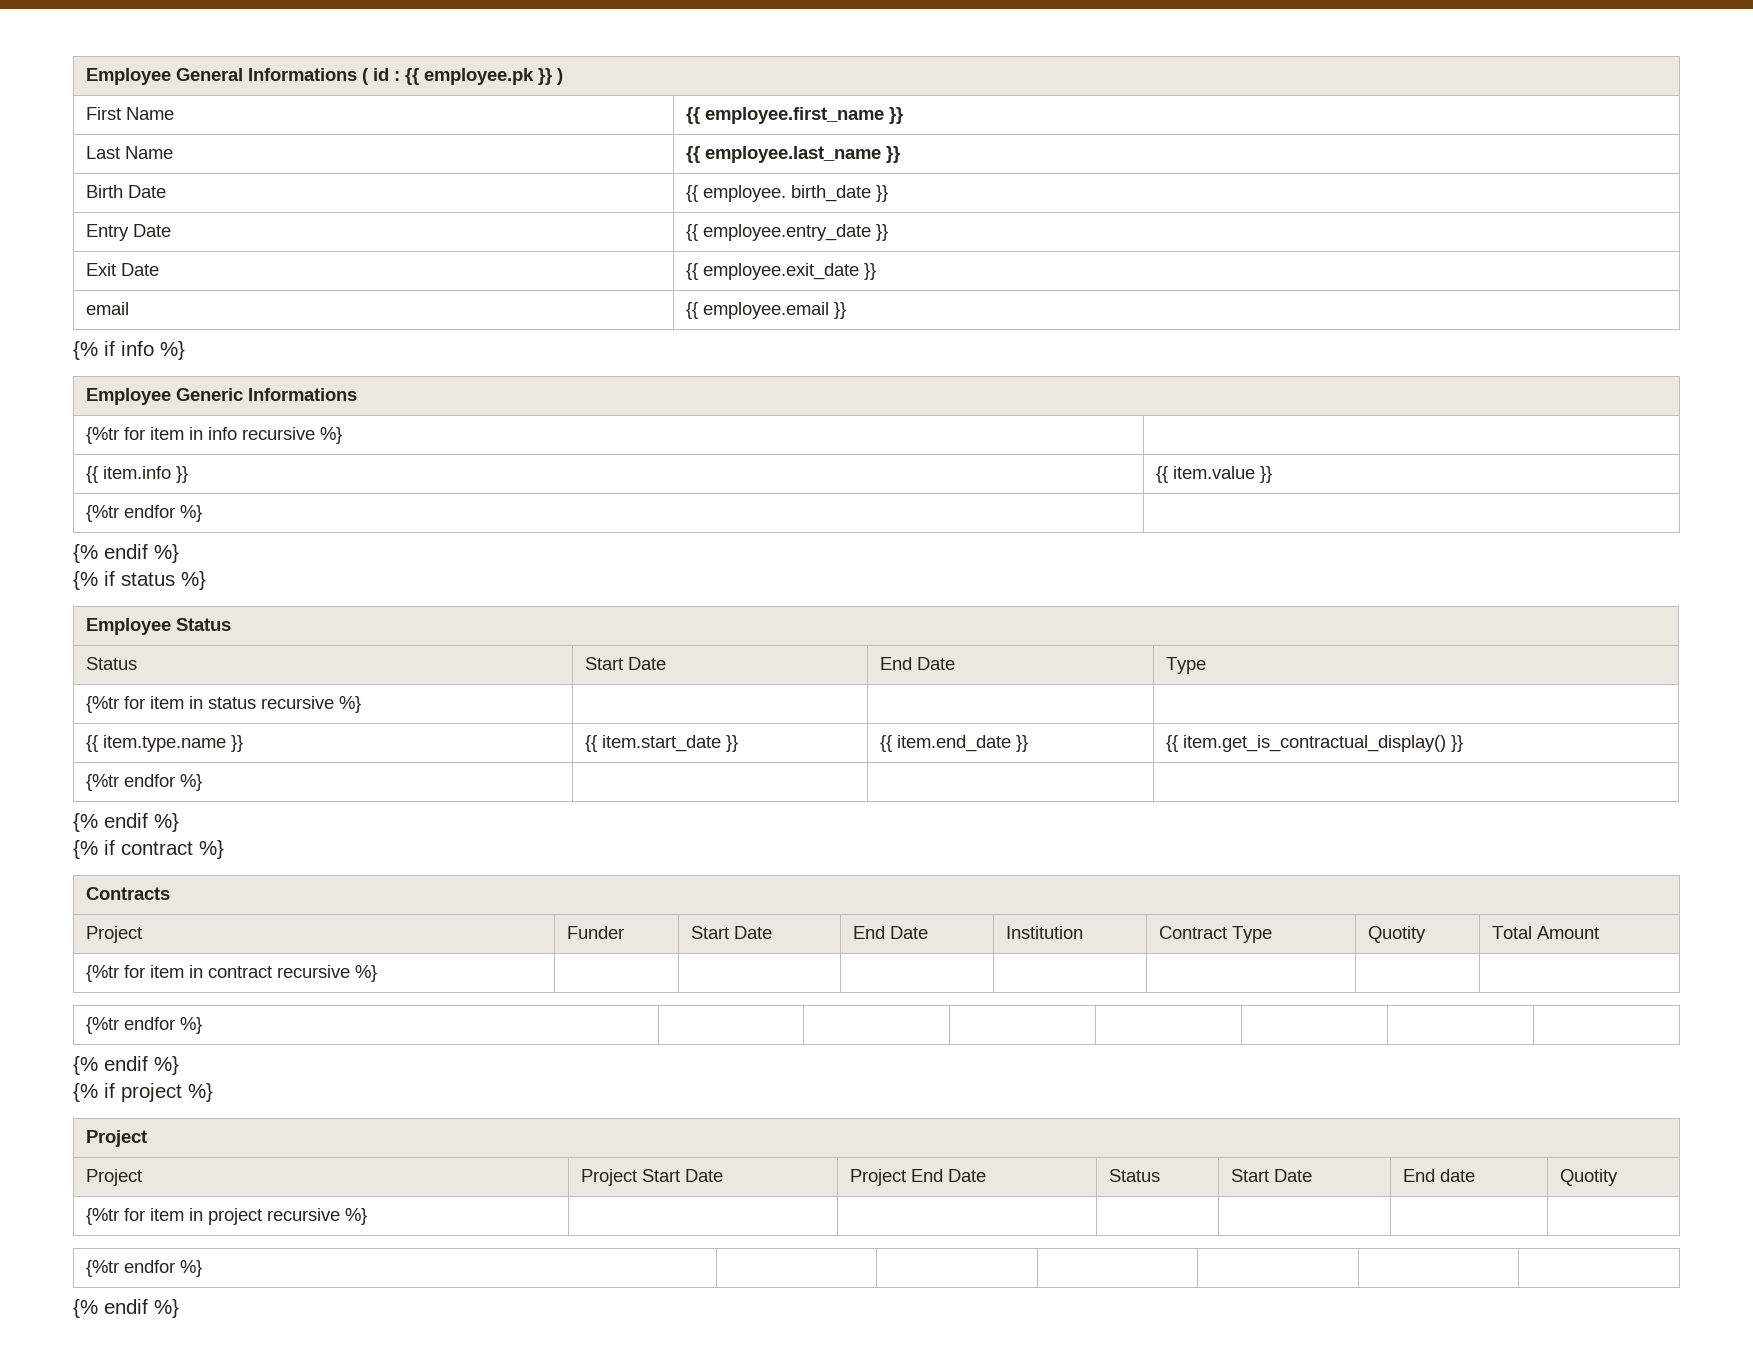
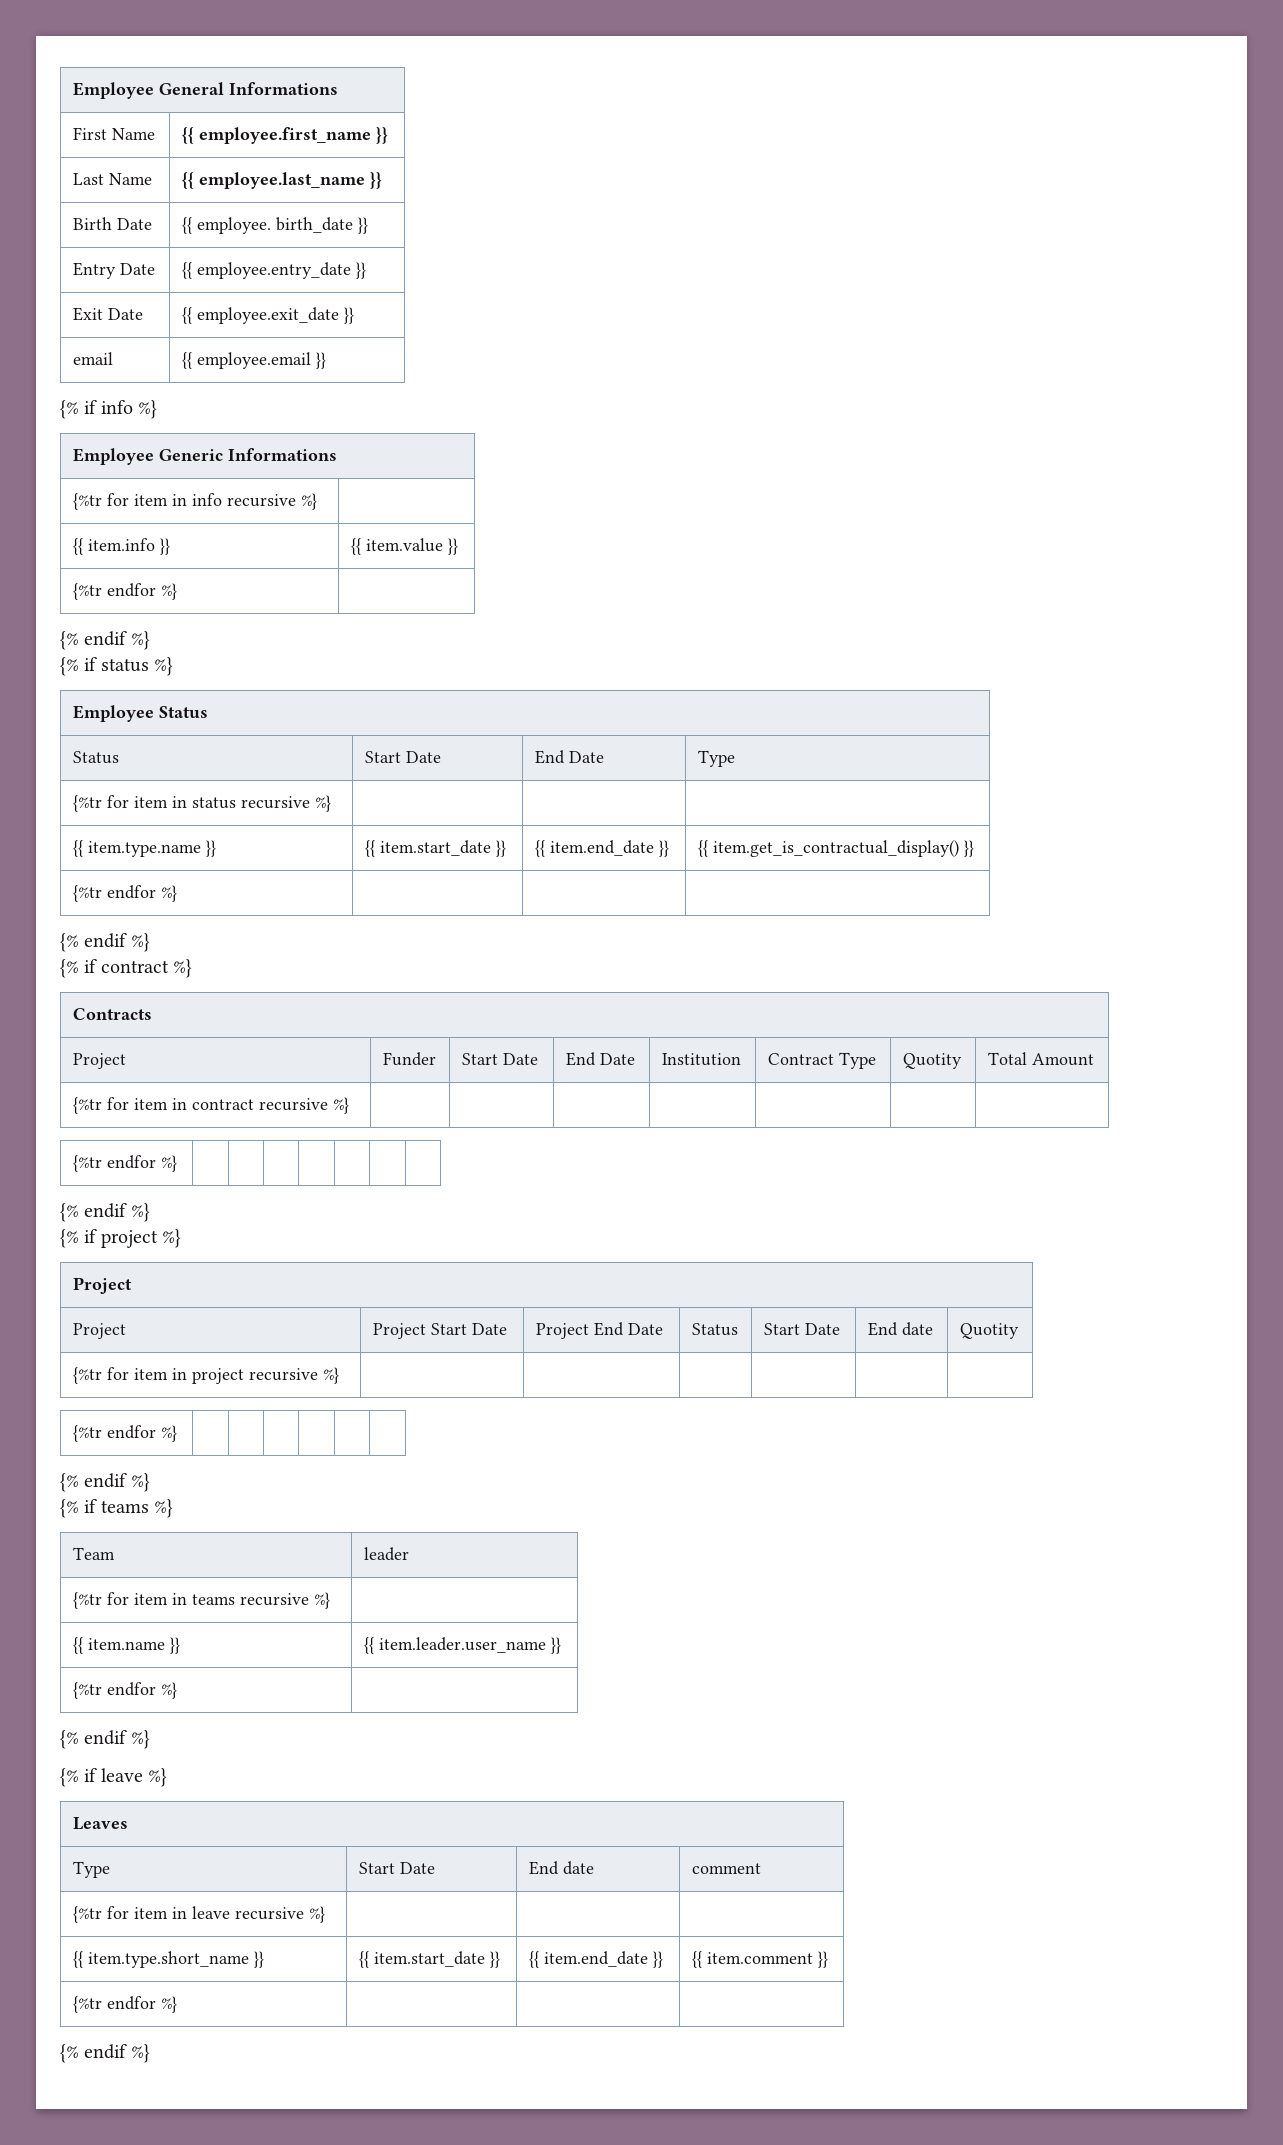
- Employee General Informations ( id : {{ employee.pk }} )
+ Employee General Informations
+ {% if teams %}
+ Team | leader
+ {%tr for item in teams recursive %} |
+ {{ item.name }} | {{ item.leader.user_name }}
+ {%tr endfor %} |
+ {% endif %}
+ {% if leave %}
+ Leaves
+ Type | Start Date | End date | comment
+ {%tr for item in leave recursive %} | | |
+ {{ item.type.short_name }} | {{ item.start_date }} | {{ item.end_date }} | {{ item.comment }}
+ {%tr endfor %} | | |
+ {% endif %}

